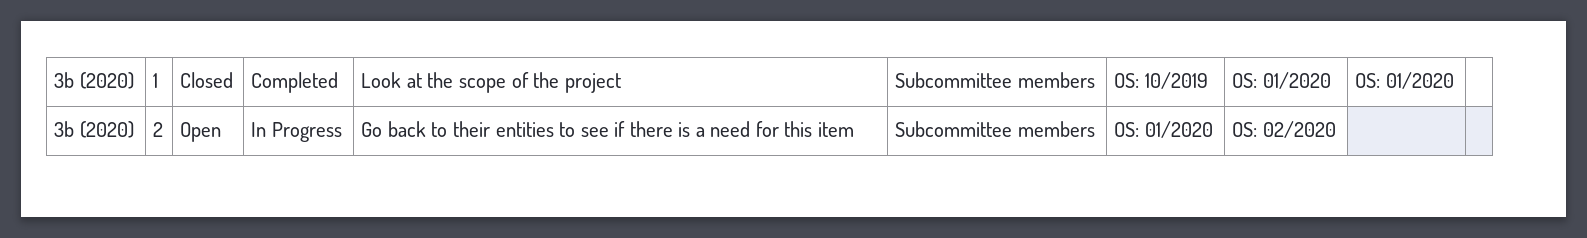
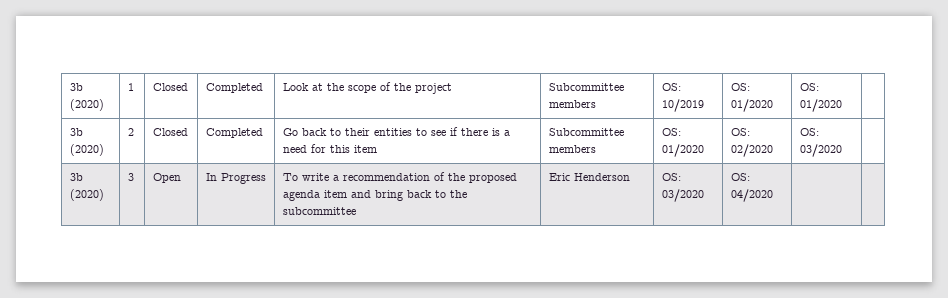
- 3b (2020) | 2 | Open | In Progress | Go back to their entities to see if there is a need for this item | Subcommittee members | OS: 01/2020 | OS: 02/2020 | |
+ 3b (2020) | 2 | Closed | Completed | Go back to their entities to see if there is a need for this item | Subcommittee members | OS: 01/2020 | OS: 02/2020 | OS: 03/2020 |
+ 3b (2020) | 3 | Open | In Progress | To write a recommendation of the proposed agenda item and bring back to the subcommittee | Eric Henderson | OS: 03/2020 | OS: 04/2020 | |

